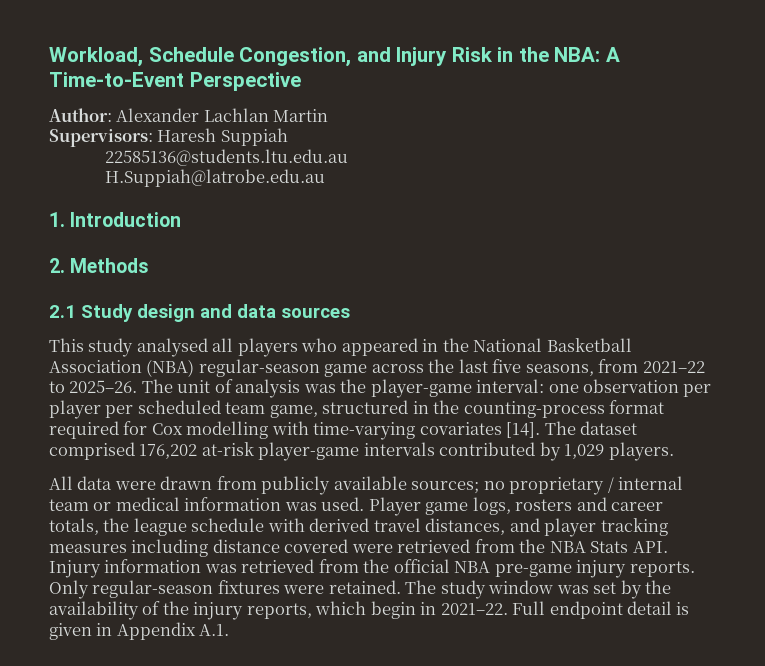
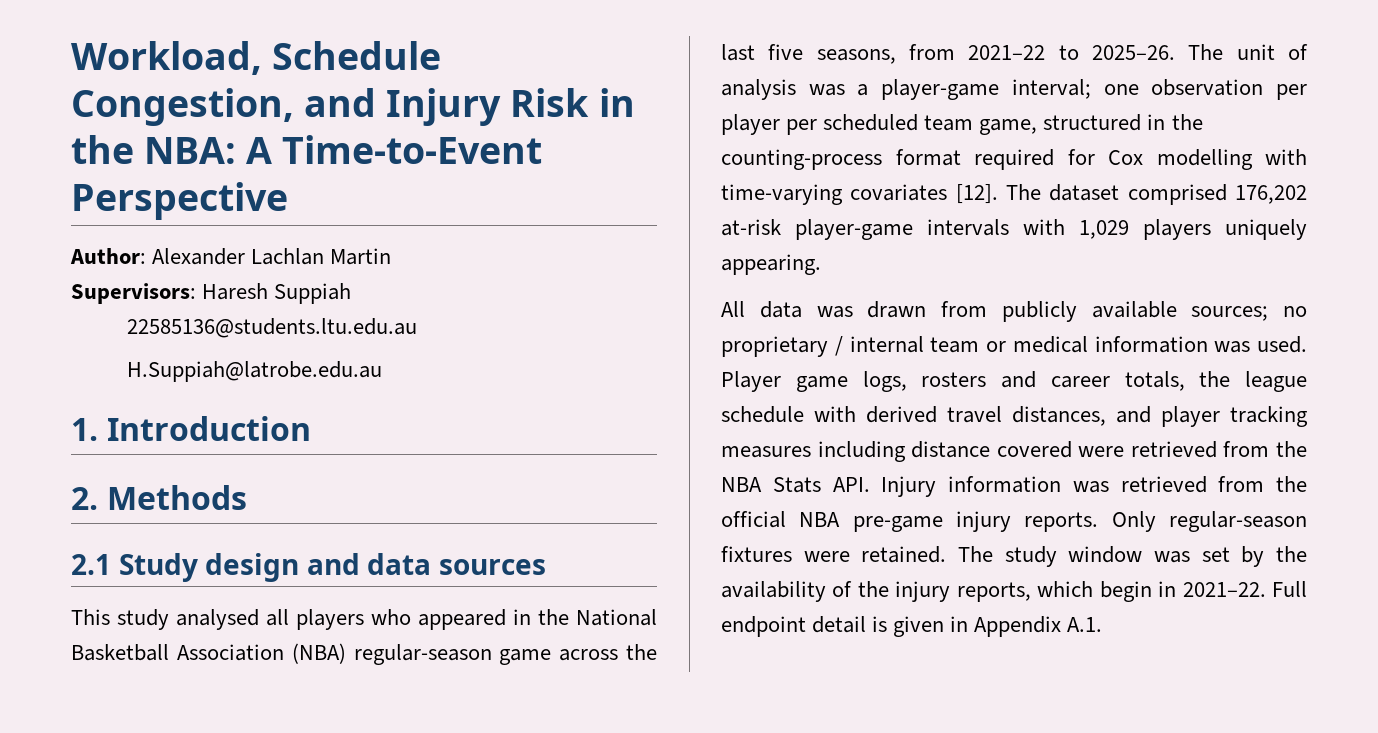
- The unit of analysis was the player-game interval: one observation per player per scheduled team game, structured in the counting-process format required for Cox modelling with time-varying covariates [14].
+ The unit of analysis was a player-game interval; one observation per player per scheduled team game, structured in the counting-process format required for Cox modelling with time-varying covariates [12].
- The dataset comprised 176,202 at-risk player-game intervals contributed by 1,029 players.
+ The dataset comprised 176,202 at-risk player-game intervals with 1,029 players uniquely appearing.
- All data were drawn from publicly available sources; no proprietary / internal team or medical information was used.
+ All data was drawn from publicly available sources; no proprietary / internal team or medical information was used.

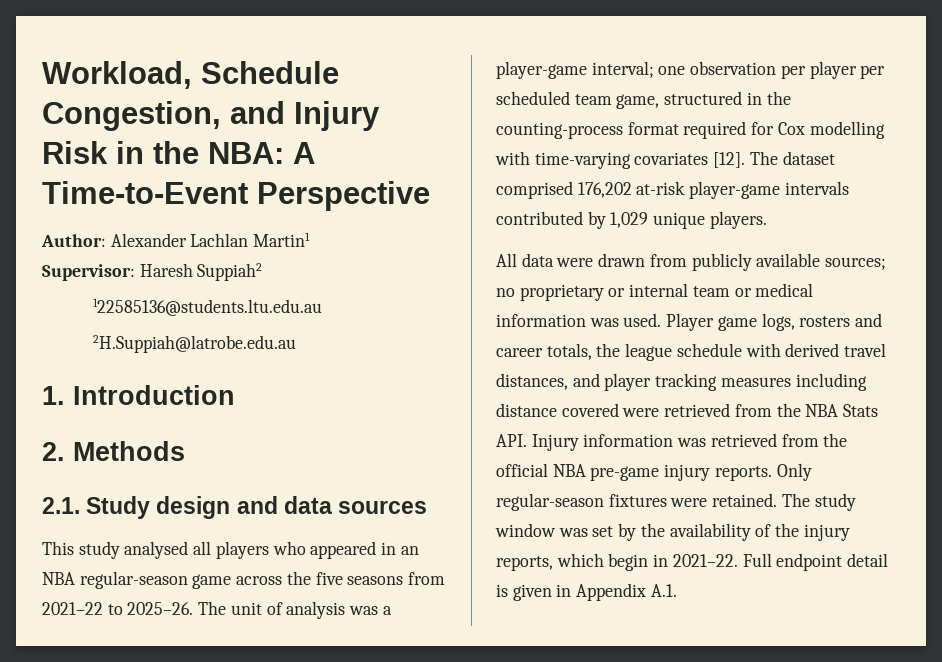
- Author: Alexander Lachlan Martin
- Supervisors: Haresh Suppiah
- 22585136@students.ltu.edu.au
- H.Suppiah@latrobe.edu.au
+ Author: Alexander Lachlan Martin1
+ Supervisor: Haresh Suppiah2
+ 122585136@students.ltu.edu.au
+ 2H.Suppiah@latrobe.edu.au
- 2.1 Study design and data sources
+ 2.1. Study design and data sources
- This study analysed all players who appeared in the National Basketball Association (NBA) regular-season game across the last five seasons, from 2021–22 to 2025–26.
+ This study analysed all players who appeared in an NBA regular-season game across the five seasons from 2021–22 to 2025–26.
- The dataset comprised 176,202 at-risk player-game intervals with 1,029 players uniquely appearing.
+ The dataset comprised 176,202 at-risk player-game intervals contributed by 1,029 unique players.
- All data was drawn from publicly available sources; no proprietary / internal team or medical information was used.
+ All data were drawn from publicly available sources; no proprietary or internal team or medical information was used.

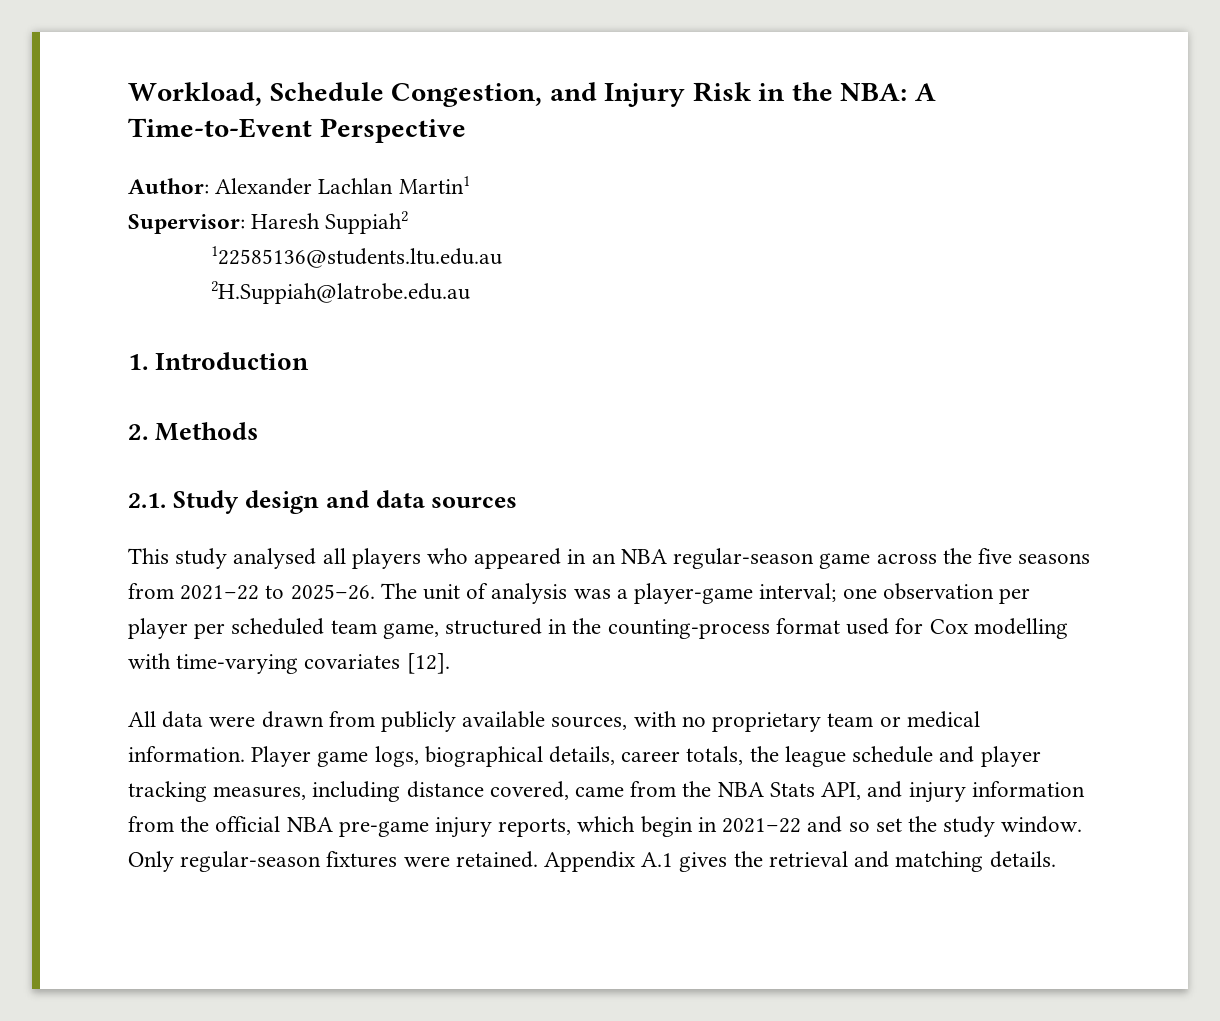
- The unit of analysis was a player-game interval; one observation per player per scheduled team game, structured in the counting-process format required for Cox modelling with time-varying covariates [12]. The dataset comprised 176,202 at-risk player-game intervals contributed by 1,029 unique players.
+ The unit of analysis was a player-game interval; one observation per player per scheduled team game, structured in the counting-process format used for Cox modelling with time-varying covariates [12].
- All data were drawn from publicly available sources; no proprietary or internal team or medical information was used.
+ All data were drawn from publicly available sources, with no proprietary team or medical information.
- Player game logs, rosters and career totals, the league schedule with derived travel distances, and player tracking measures including distance covered were retrieved from the NBA Stats API. Injury information was retrieved from the official NBA pre-game injury reports.
+ Player game logs, biographical details, career totals, the league schedule and player tracking measures, including distance covered, came from the NBA Stats API, and injury information from the official NBA pre-game injury reports, which begin in 2021–22 and so set the study window.
- The study window was set by the availability of the injury reports, which begin in 2021–22. Full endpoint detail is given in Appendix A.1.
+ Appendix A.1 gives the retrieval and matching details.

